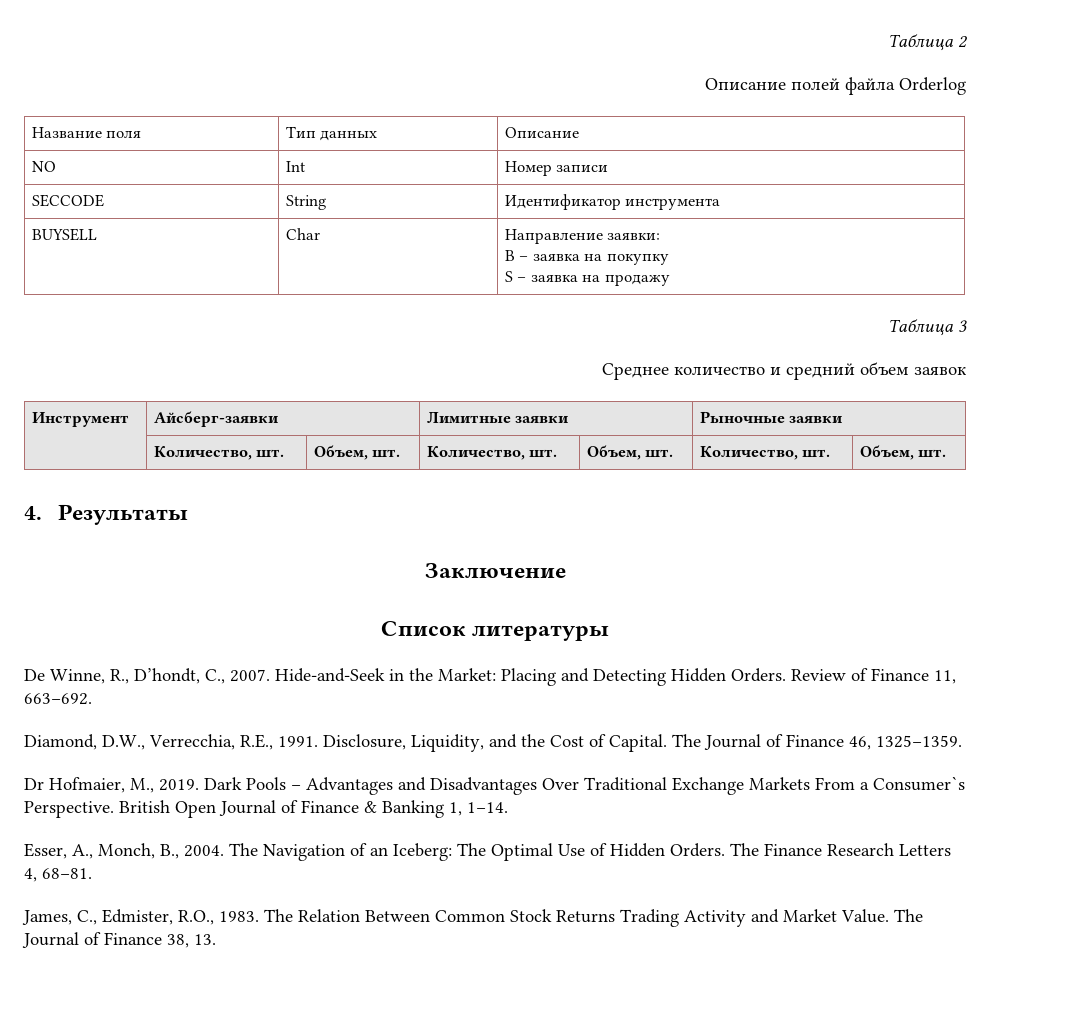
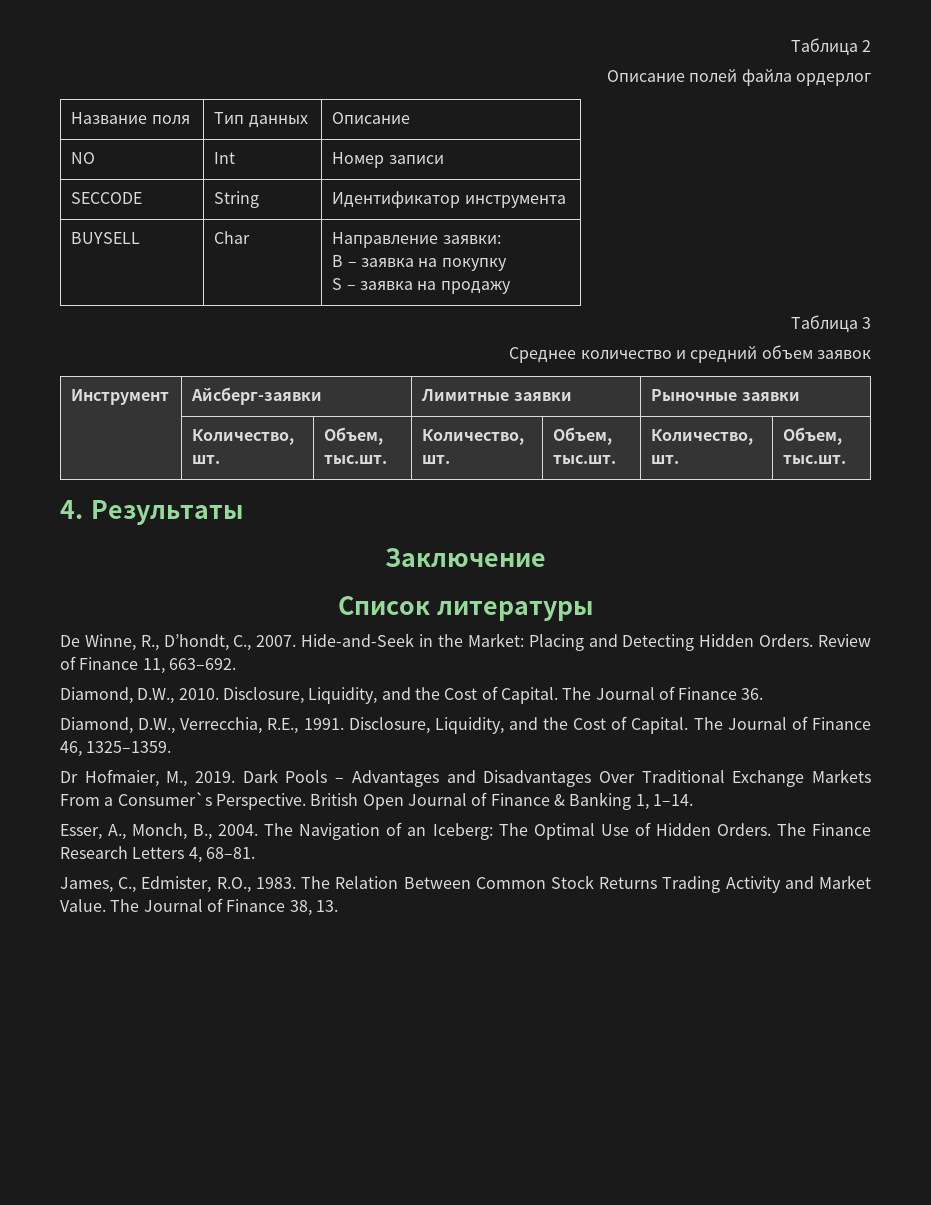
- Описание полей файла Orderlog
+ Описание полей файла ордерлог
- | Количество, шт. | Объем, шт. | Количество, шт. | Объем, шт. | Количество, шт. | Объем, шт.
+ | Количество, шт. | Объем, тыс.шт. | Количество, шт. | Объем, тыс.шт. | Количество, шт. | Объем, тыс.шт.
+ Diamond, D.W., 2010. Disclosure, Liquidity, and the Cost of Capital. The Journal of Finance 36.

